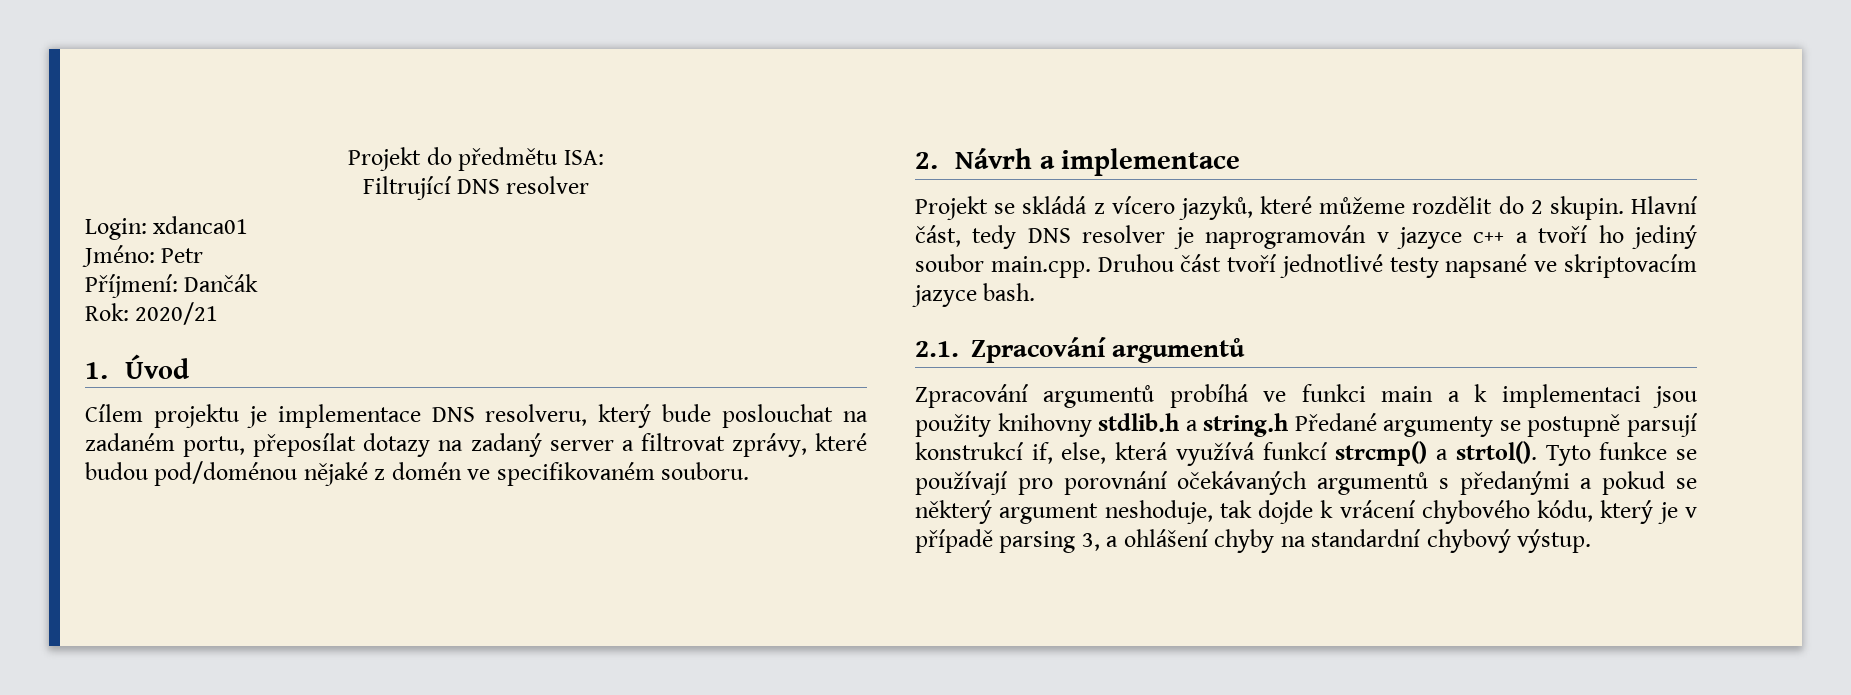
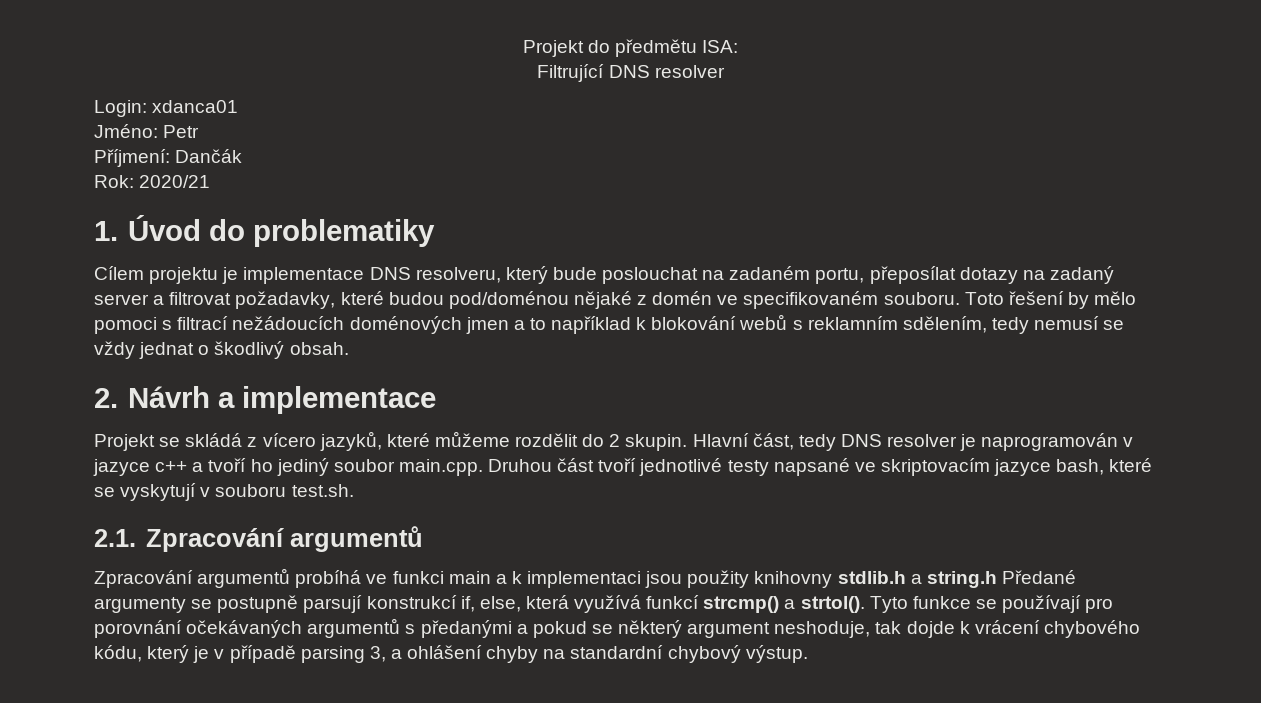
- 1. Úvod
+ 1. Úvod do problematiky
- Cílem projektu je implementace DNS resolveru, který bude poslouchat na zadaném portu, přeposílat dotazy na zadaný server a filtrovat zprávy, které budou pod/doménou nějaké z domén ve specifikovaném souboru.
+ Cílem projektu je implementace DNS resolveru, který bude poslouchat na zadaném portu, přeposílat dotazy na zadaný server a filtrovat požadavky, které budou pod/doménou nějaké z domén ve specifikovaném souboru. Toto řešení by mělo pomoci s filtrací nežádoucích doménových jmen a to například k blokování webů s reklamním sdělením, tedy nemusí se vždy jednat o škodlivý obsah.
- Hlavní část, tedy DNS resolver je naprogramován v jazyce c++ a tvoří ho jediný soubor main.cpp. Druhou část tvoří jednotlivé testy napsané ve skriptovacím jazyce bash.
+ Hlavní část, tedy DNS resolver je naprogramován v jazyce c++ a tvoří ho jediný soubor main.cpp. Druhou část tvoří jednotlivé testy napsané ve skriptovacím jazyce bash, které se vyskytují v souboru test.sh.

